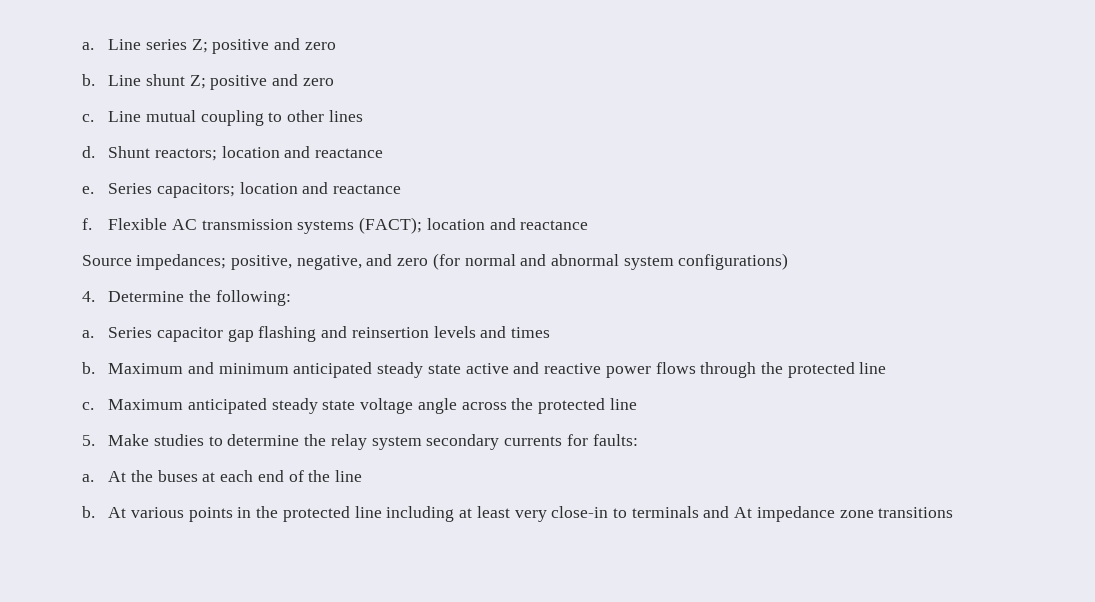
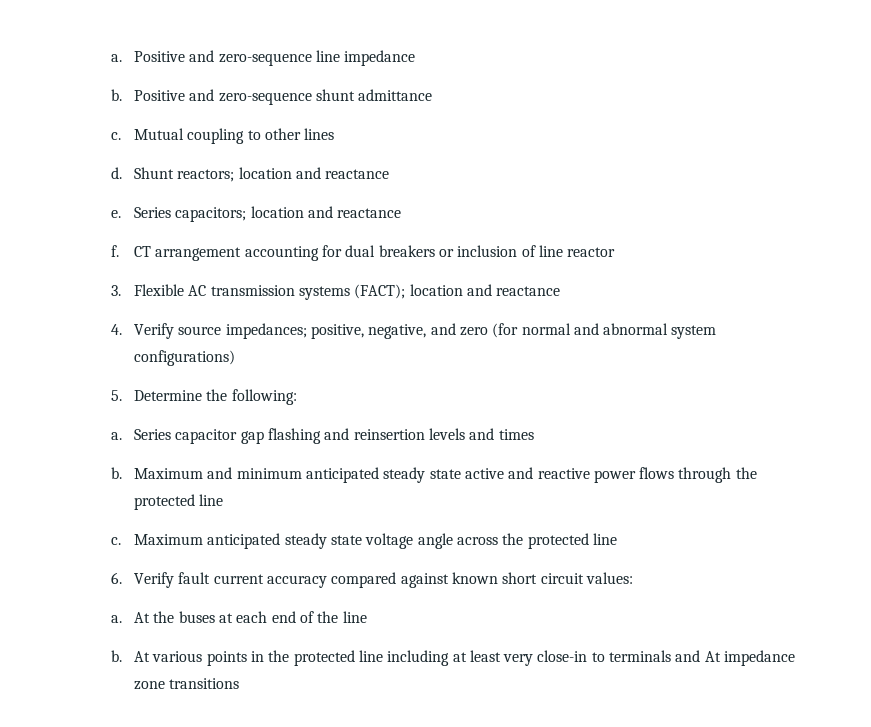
- a. Line series Z; positive and zero
- b. Line shunt Z; positive and zero
- c. Line mutual coupling to other lines
+ a. Positive and zero-sequence line impedance
+ b. Positive and zero-sequence shunt admittance
+ c. Mutual coupling to other lines
- Flexible AC transmission systems (FACT); location and reactance
+ CT arrangement accounting for dual breakers or inclusion of line reactor
+ 3. Flexible AC transmission systems (FACT); location and reactance
- Source impedances; positive, negative, and zero (for normal and abnormal system configurations)
+ 4. Verify source impedances; positive, negative, and zero (for normal and abnormal system configurations)
- 4. Determine the following:
+ 5. Determine the following:
- 5. Make studies to determine the relay system secondary currents for faults:
+ 6. Verify fault current accuracy compared against known short circuit values:

